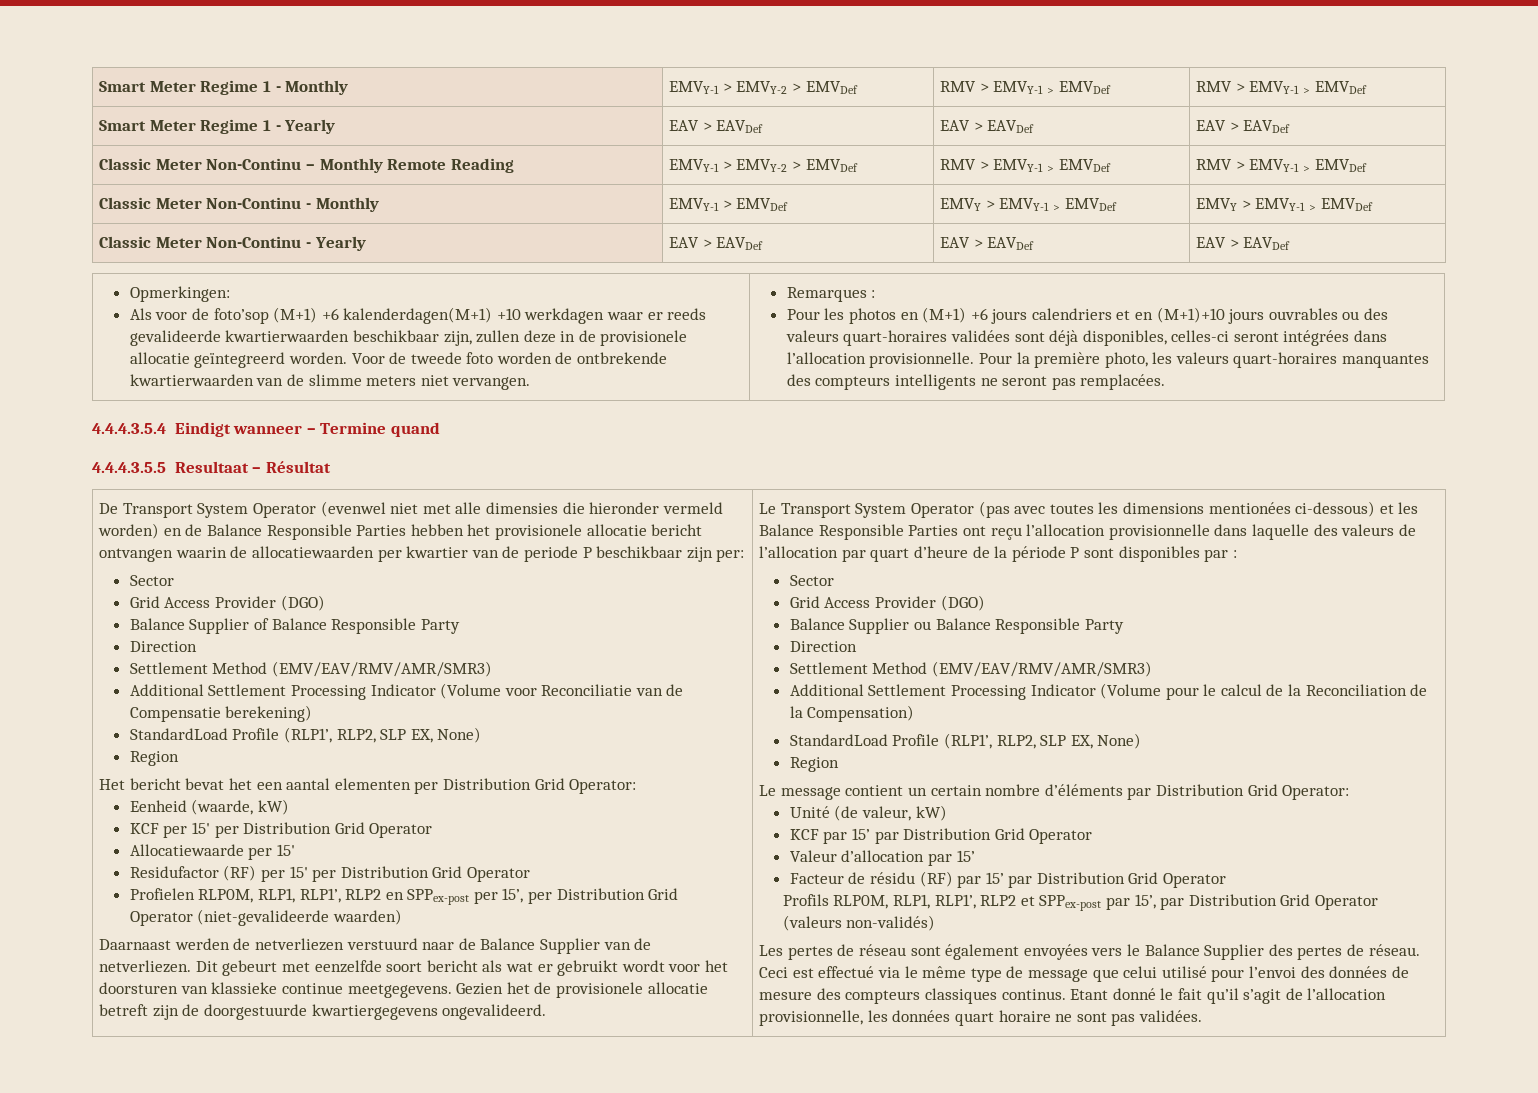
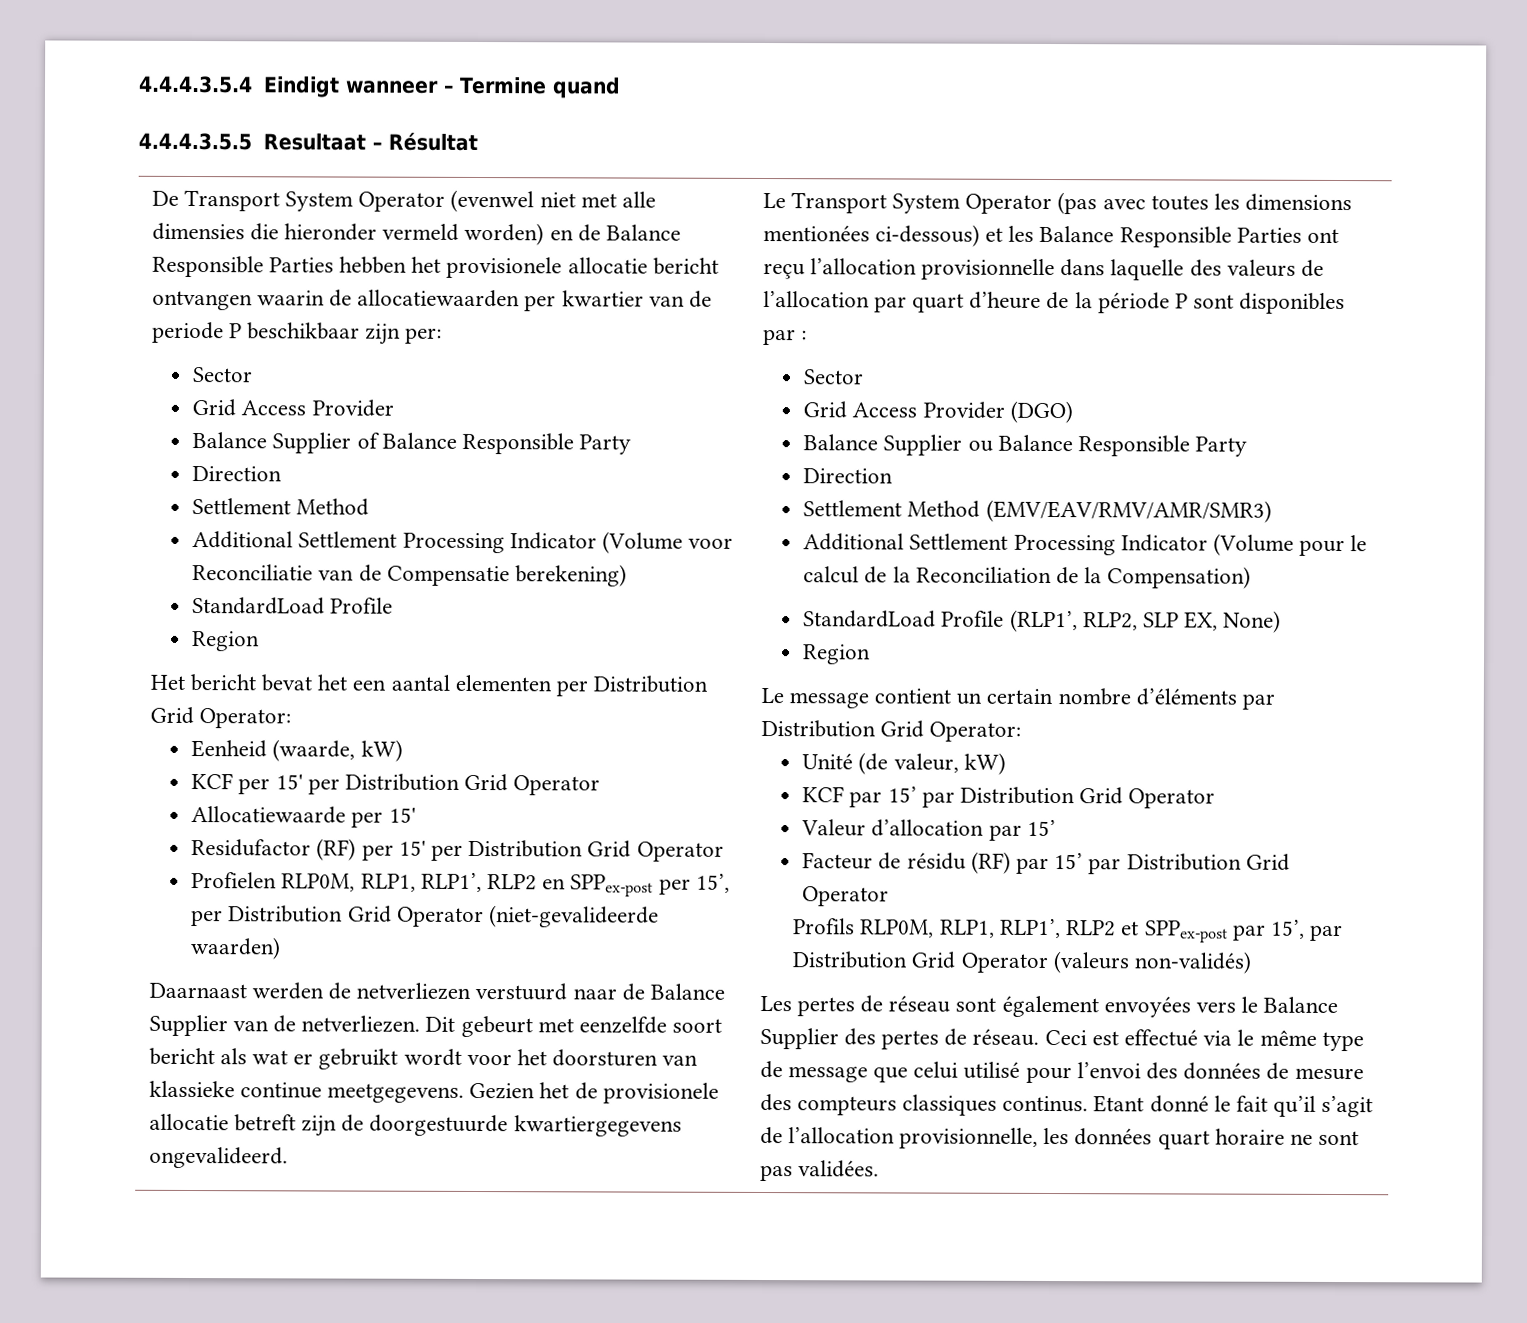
- Smart Meter Regime 1 - Monthly | EMVY-1 > EMVY-2 > EMVDef | RMV > EMVY-1 > EMVDef | RMV > EMVY-1 > EMVDef
- Smart Meter Regime 1 - Yearly | EAV > EAVDef | EAV > EAVDef | EAV > EAVDef
- Classic Meter Non-Continu – Monthly Remote Reading | EMVY-1 > EMVY-2 > EMVDef | RMV > EMVY-1 > EMVDef | RMV > EMVY-1 > EMVDef
- Classic Meter Non-Continu - Monthly | EMVY-1 > EMVDef | EMVY > EMVY-1 > EMVDef | EMVY > EMVY-1 > EMVDef
- Classic Meter Non-Continu - Yearly | EAV > EAVDef | EAV > EAVDef | EAV > EAVDef
- Opmerkingen:
- Als voor de foto’sop (M+1) +6 kalenderdagen(M+1) +10 werkdagen waar er reeds gevalideerde kwartierwaarden beschikbaar zijn, zullen deze in de provisionele allocatie geïntegreerd worden. Voor de tweede foto worden de ontbrekende kwartierwaarden van de slimme meters niet vervangen. | Remarques :
- Pour les photos en (M+1) +6 jours calendriers et en (M+1)+10 jours ouvrables ou des valeurs quart-horaires validées sont déjà disponibles, celles-ci seront intégrées dans l’allocation provisionnelle. Pour la première photo, les valeurs quart-horaires manquantes des compteurs intelligents ne seront pas remplacées.
  De Transport System Operator (evenwel niet met alle dimensies die hieronder vermeld worden) en de Balance Responsible Parties hebben het provisionele allocatie bericht ontvangen waarin de allocatiewaarden per kwartier van de periode P beschikbaar zijn per:
  Sector
- Grid Access Provider (DGO)
+ Grid Access Provider
  Balance Supplier of Balance Responsible Party
  Direction
- Settlement Method (EMV/EAV/RMV/AMR/SMR3)
+ Settlement Method
  Additional Settlement Processing Indicator (Volume voor Reconciliatie van de Compensatie berekening)
- StandardLoad Profile (RLP1’, RLP2, SLP EX, None)
+ StandardLoad Profile

